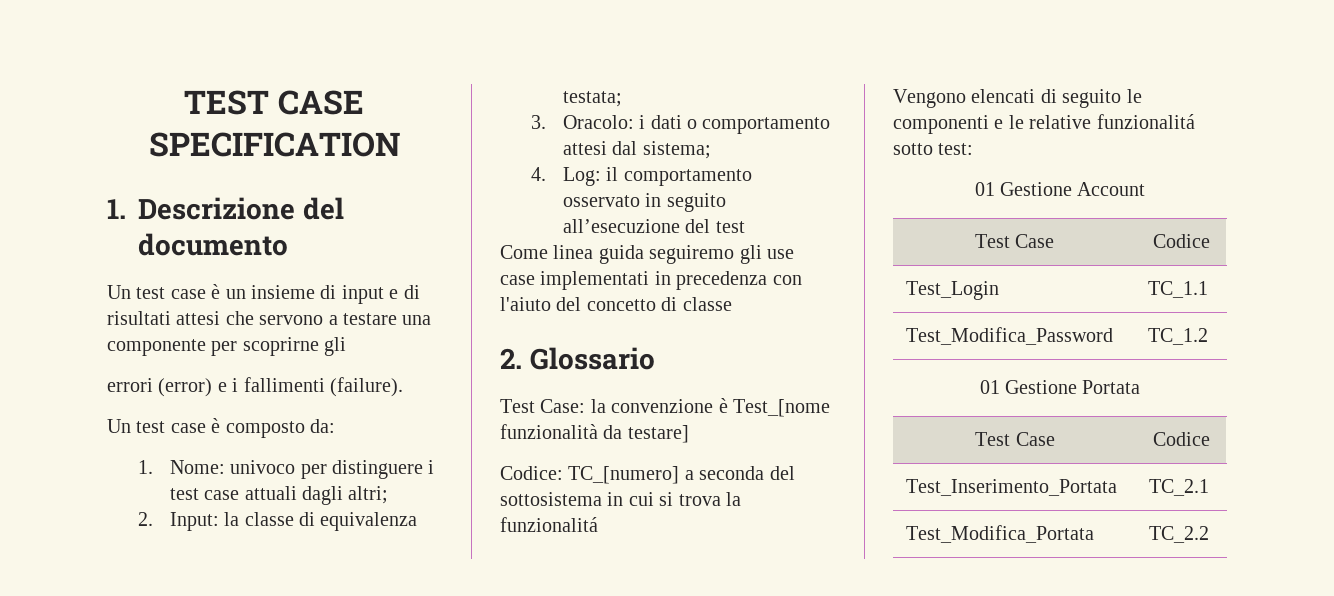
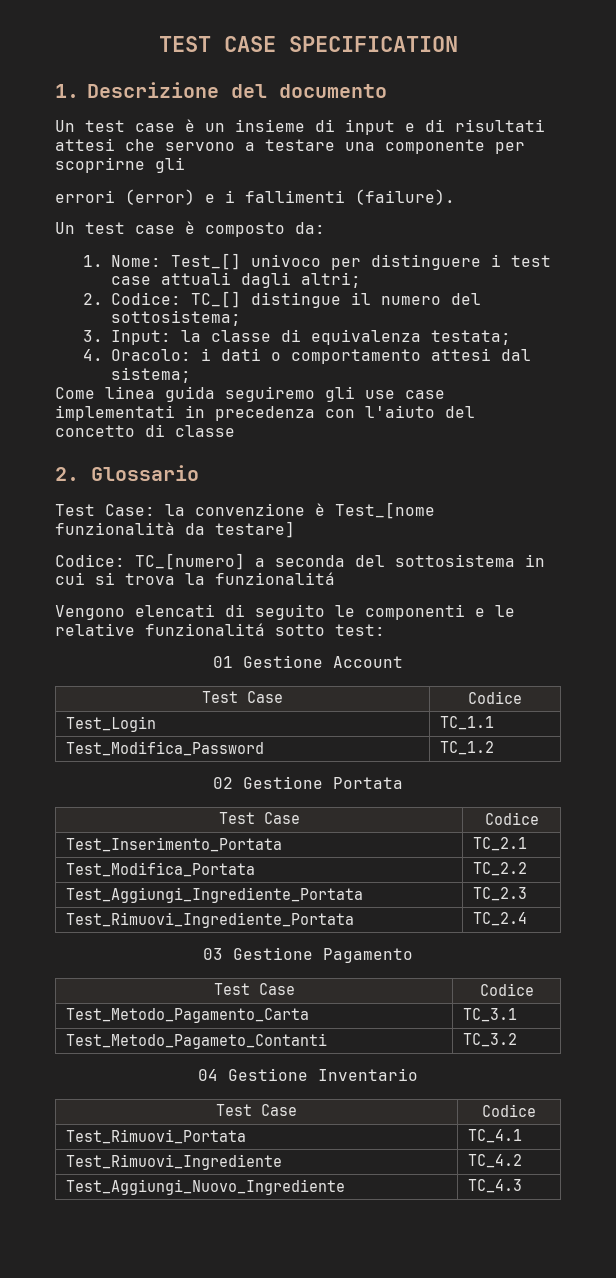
- 1. Nome: univoco per distinguere i test case attuali dagli altri;
+ 1. Nome: Test_[] univoco per distinguere i test case attuali dagli altri;
- 2. Input: la classe di equivalenza testata;
+ 2. Codice: TC_[] distingue il numero del sottosistema;
+ 3. Input: la classe di equivalenza testata;
- 3. Oracolo: i dati o comportamento attesi dal sistema;
+ 4. Oracolo: i dati o comportamento attesi dal sistema;
- 4. Log: il comportamento osservato in seguito all’esecuzione del test
- 01 Gestione Portata
+ 02 Gestione Portata
+ Test_Aggiungi_Ingrediente_Portata | TC_2.3
+ Test_Rimuovi_Ingrediente_Portata | TC_2.4
+ 03 Gestione Pagamento
+ Test Case | Codice
+ Test_Metodo_Pagamento_Carta | TC_3.1
+ Test_Metodo_Pagameto_Contanti | TC_3.2
+ 04 Gestione Inventario
+ Test Case | Codice
+ Test_Rimuovi_Portata | TC_4.1
+ Test_Rimuovi_Ingrediente | TC_4.2
+ Test_Aggiungi_Nuovo_Ingrediente | TC_4.3

